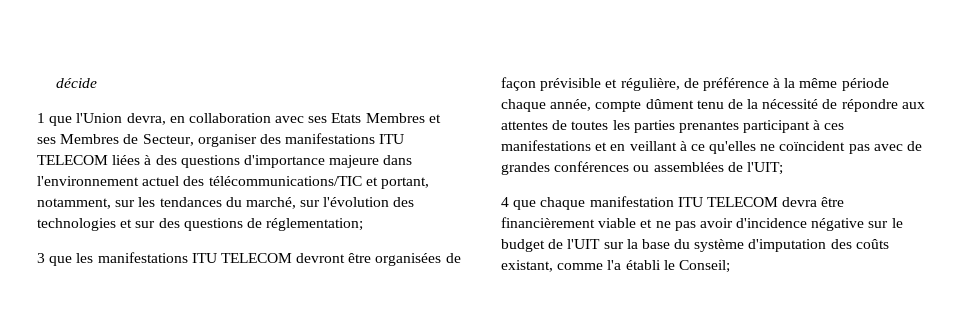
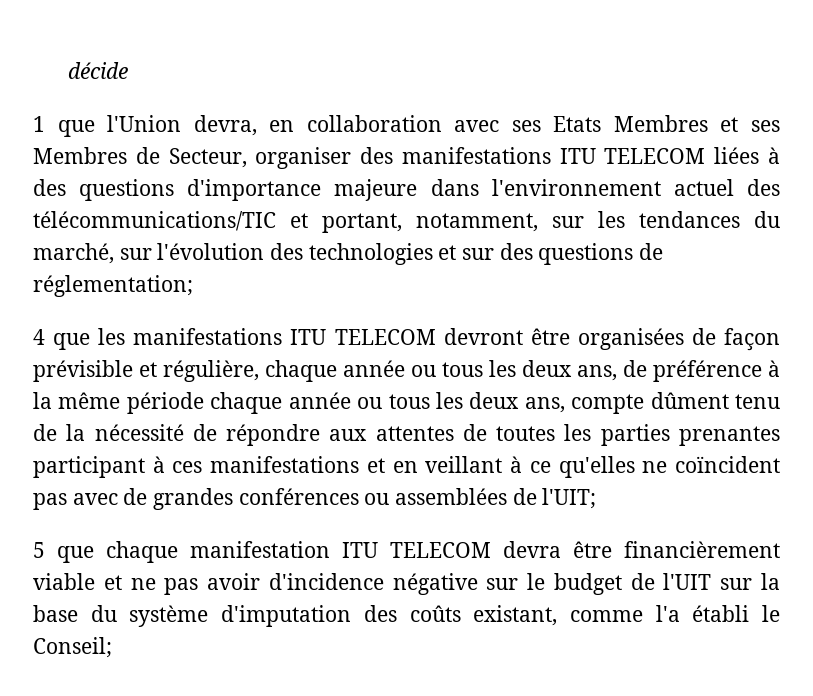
- 3 que les manifestations ITU TELECOM devront être organisées de façon prévisible et régulière, de préférence à la même période chaque année, compte dûment tenu de la nécessité de répondre aux attentes de toutes les parties prenantes participant à ces manifestations et en veillant à ce qu'elles ne coïncident pas avec de grandes conférences ou assemblées de l'UIT;
+ 4 que les manifestations ITU TELECOM devront être organisées de façon prévisible et régulière, chaque année ou tous les deux ans, de préférence à la même période chaque année ou tous les deux ans, compte dûment tenu de la nécessité de répondre aux attentes de toutes les parties prenantes participant à ces manifestations et en veillant à ce qu'elles ne coïncident pas avec de grandes conférences ou assemblées de l'UIT;
- 4 que chaque manifestation ITU TELECOM devra être financièrement viable et ne pas avoir d'incidence négative sur le budget de l'UIT sur la base du système d'imputation des coûts existant, comme l'a établi le Conseil;
+ 5 que chaque manifestation ITU TELECOM devra être financièrement viable et ne pas avoir d'incidence négative sur le budget de l'UIT sur la base du système d'imputation des coûts existant, comme l'a établi le Conseil;

